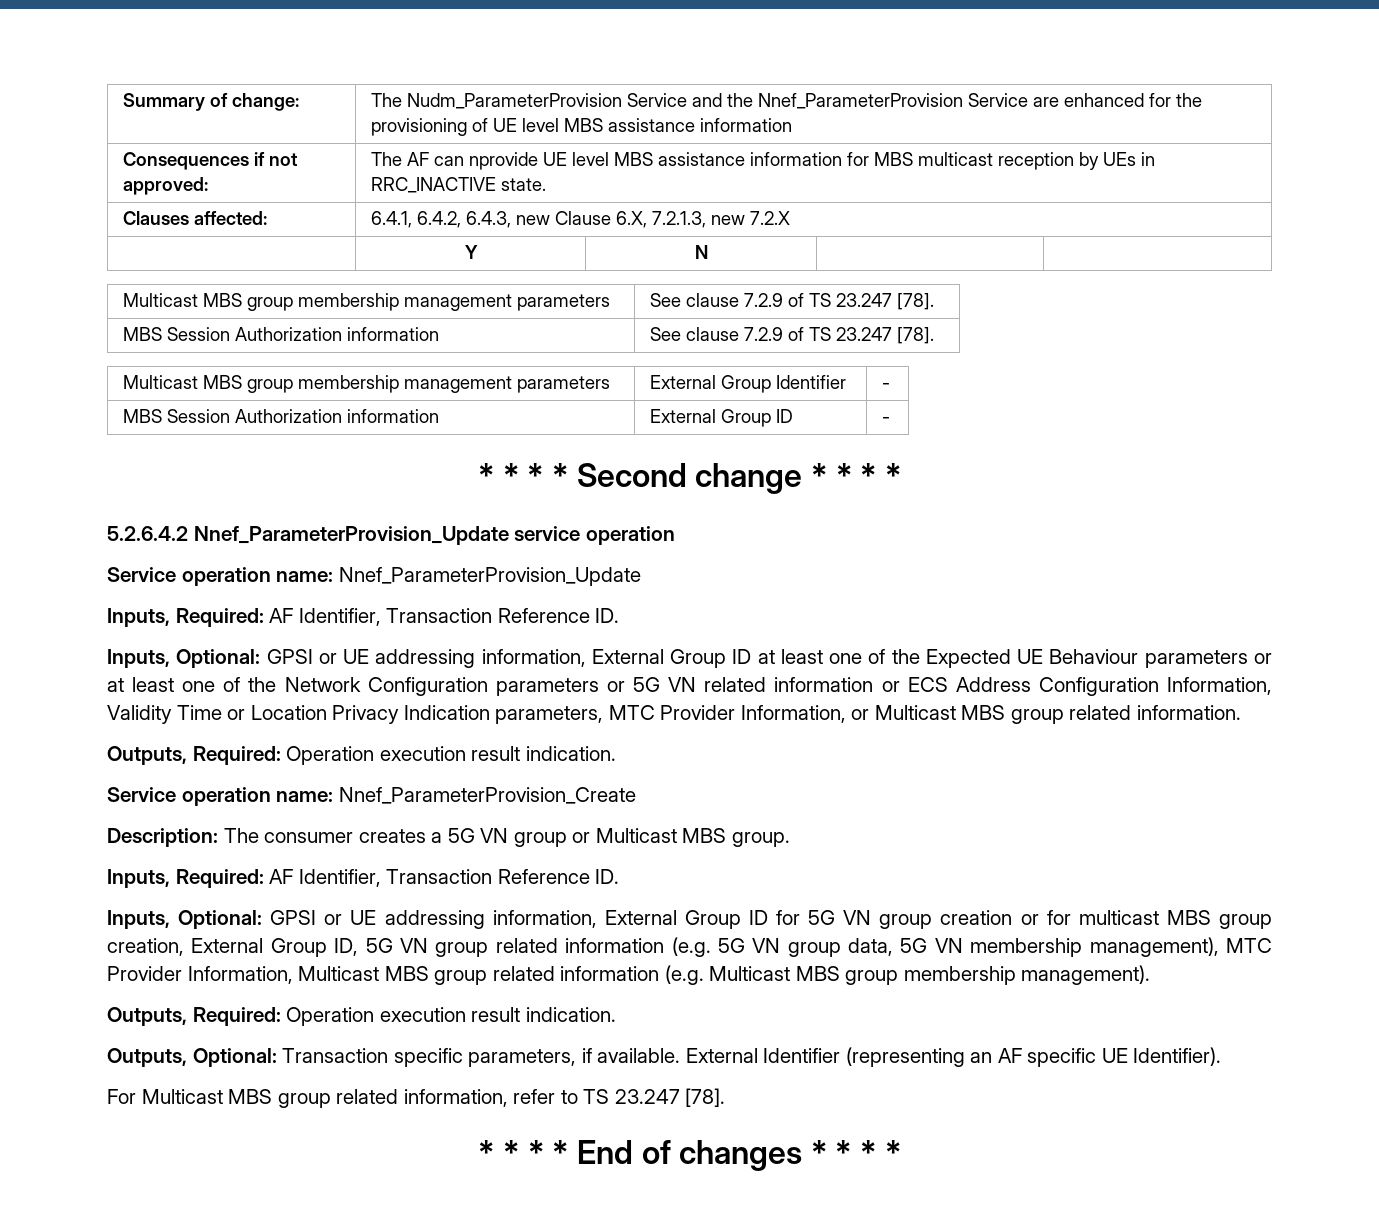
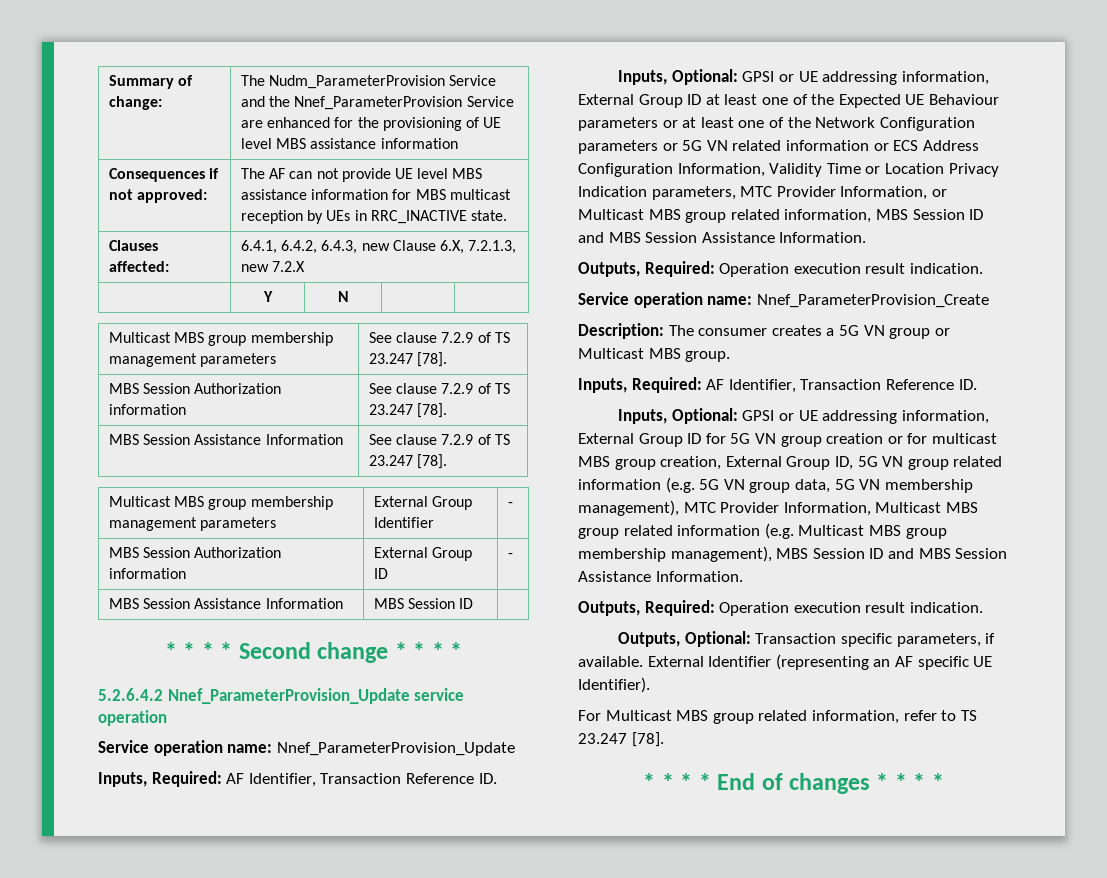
- Consequences if not approved: | The AF can nprovide UE level MBS assistance information for MBS multicast reception by UEs in RRC_INACTIVE state.
+ Consequences if not approved: | The AF can not provide UE level MBS assistance information for MBS multicast reception by UEs in RRC_INACTIVE state.
+ MBS Session Assistance Information | See clause 7.2.9 of TS 23.247 [78].
+ MBS Session Assistance Information | MBS Session ID |
- Inputs, Optional: GPSI or UE addressing information, External Group ID at least one of the Expected UE Behaviour parameters or at least one of the Network Configuration parameters or 5G VN related information or ECS Address Configuration Information, Validity Time or Location Privacy Indication parameters, MTC Provider Information, or Multicast MBS group related information.
+ Inputs, Optional: GPSI or UE addressing information, External Group ID at least one of the Expected UE Behaviour parameters or at least one of the Network Configuration parameters or 5G VN related information or ECS Address Configuration Information, Validity Time or Location Privacy Indication parameters, MTC Provider Information, or Multicast MBS group related information, MBS Session ID and MBS Session Assistance Information.
- Inputs, Optional: GPSI or UE addressing information, External Group ID for 5G VN group creation or for multicast MBS group creation, External Group ID, 5G VN group related information (e.g. 5G VN group data, 5G VN membership management), MTC Provider Information, Multicast MBS group related information (e.g. Multicast MBS group membership management).
+ Inputs, Optional: GPSI or UE addressing information, External Group ID for 5G VN group creation or for multicast MBS group creation, External Group ID, 5G VN group related information (e.g. 5G VN group data, 5G VN membership management), MTC Provider Information, Multicast MBS group related information (e.g. Multicast MBS group membership management), MBS Session ID and MBS Session Assistance Information.

